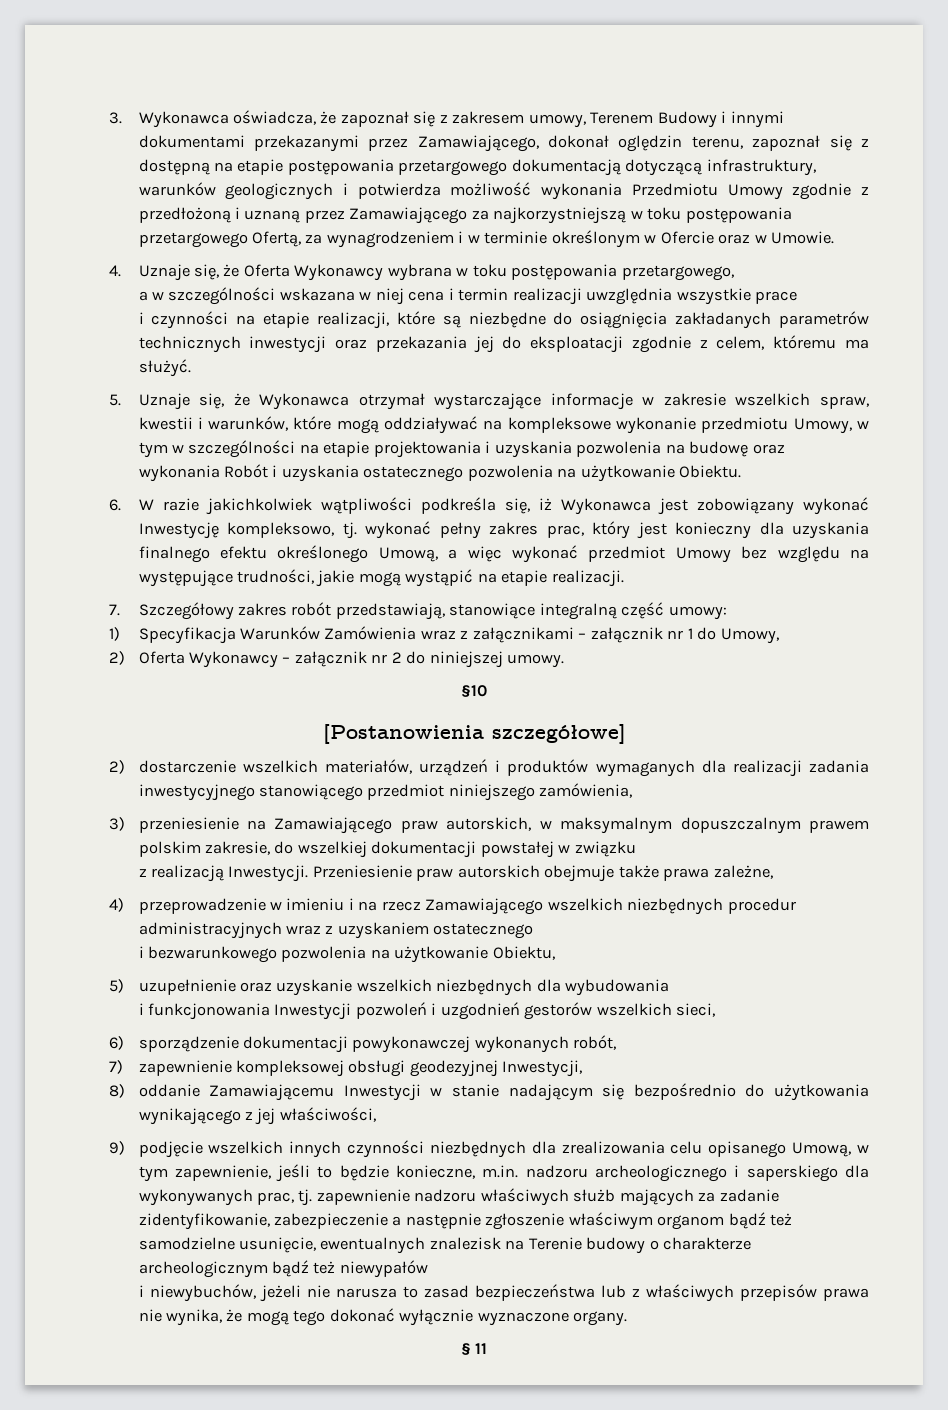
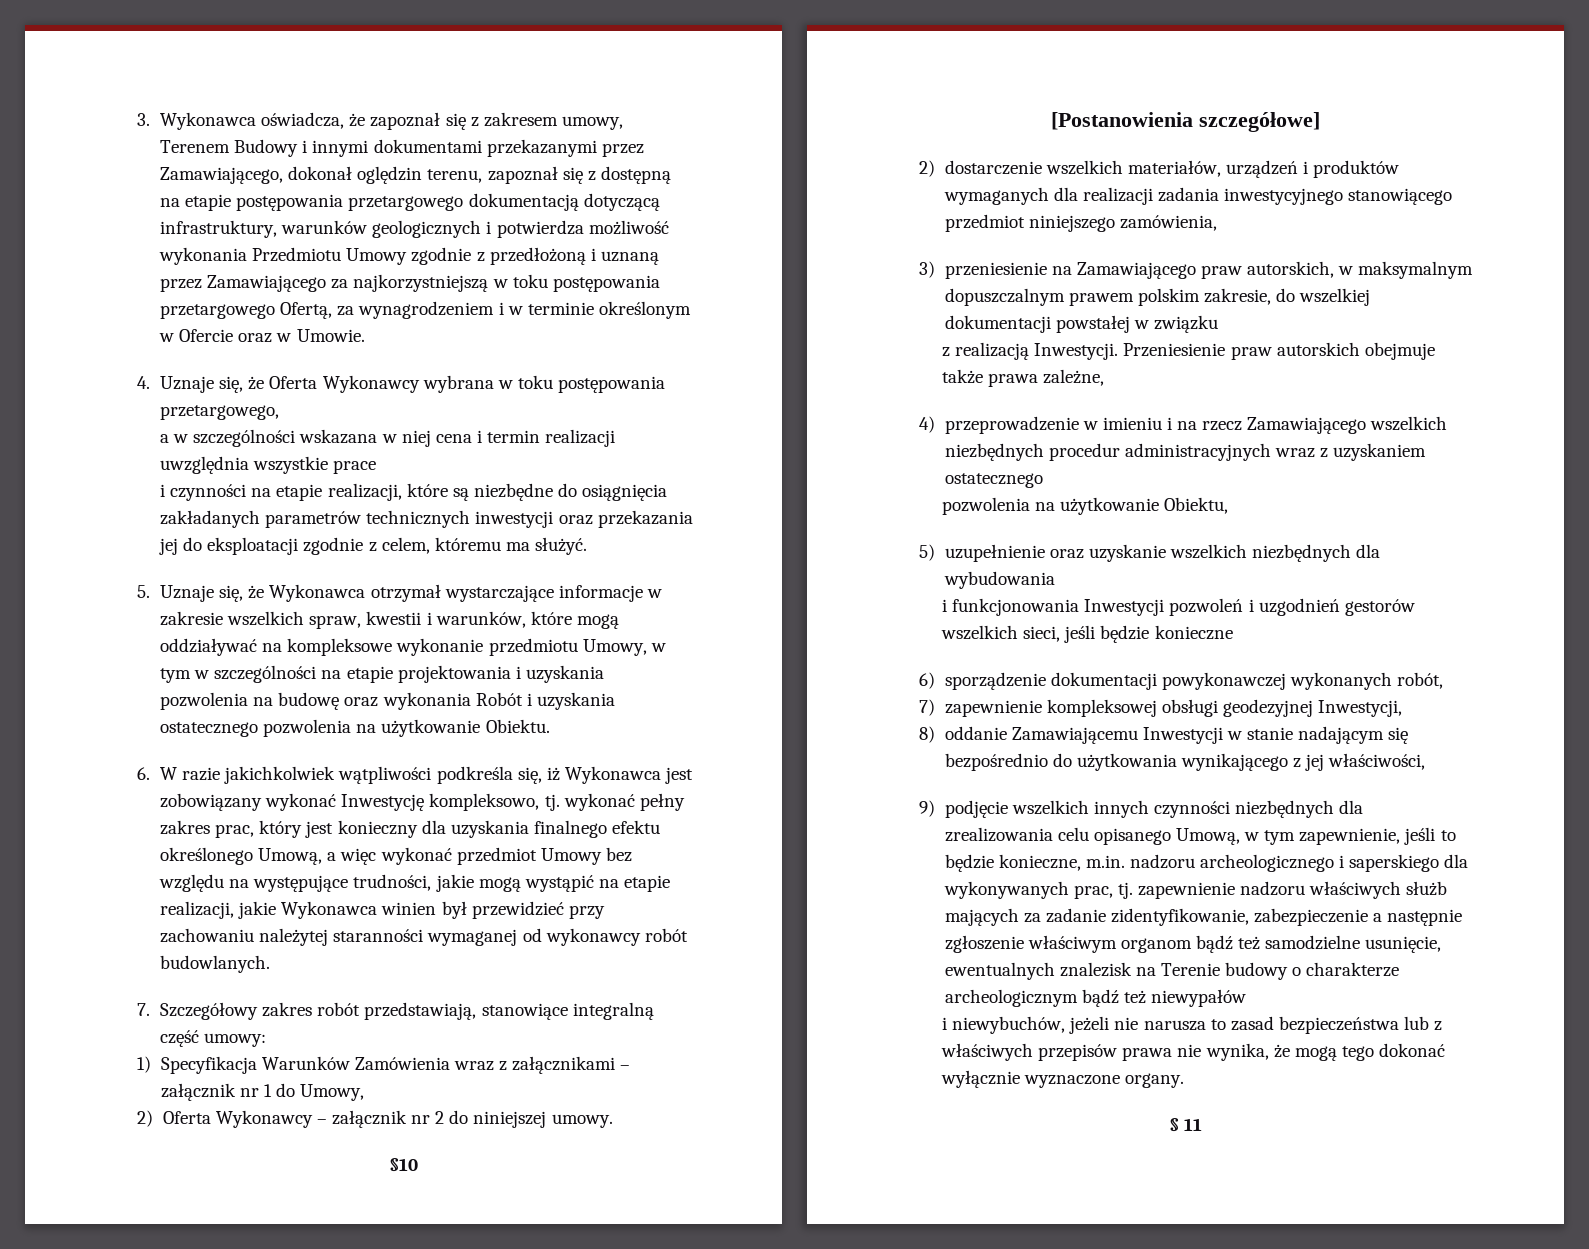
- 6. W razie jakichkolwiek wątpliwości podkreśla się, iż Wykonawca jest zobowiązany wykonać Inwestycję kompleksowo, tj. wykonać pełny zakres prac, który jest konieczny dla uzyskania finalnego efektu określonego Umową, a więc wykonać przedmiot Umowy bez względu na występujące trudności, jakie mogą wystąpić na etapie realizacji.
+ 6. W razie jakichkolwiek wątpliwości podkreśla się, iż Wykonawca jest zobowiązany wykonać Inwestycję kompleksowo, tj. wykonać pełny zakres prac, który jest konieczny dla uzyskania finalnego efektu określonego Umową, a więc wykonać przedmiot Umowy bez względu na występujące trudności, jakie mogą wystąpić na etapie realizacji, jakie Wykonawca winien był przewidzieć przy zachowaniu należytej staranności wymaganej od wykonawcy robót budowlanych.
- i bezwarunkowego pozwolenia na użytkowanie Obiektu,
+ pozwolenia na użytkowanie Obiektu,
- i funkcjonowania Inwestycji pozwoleń i uzgodnień gestorów wszelkich sieci,
+ i funkcjonowania Inwestycji pozwoleń i uzgodnień gestorów wszelkich sieci, jeśli będzie konieczne

